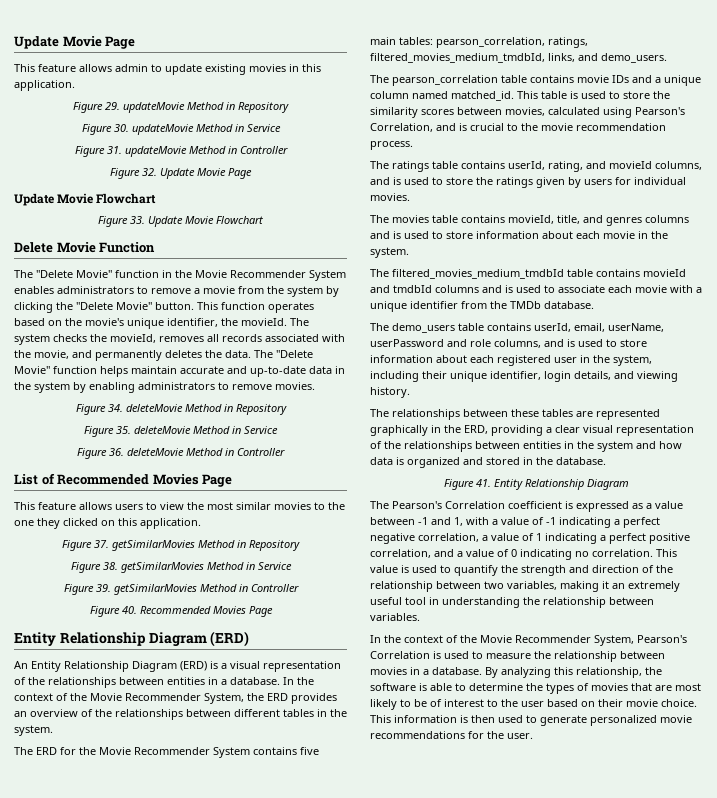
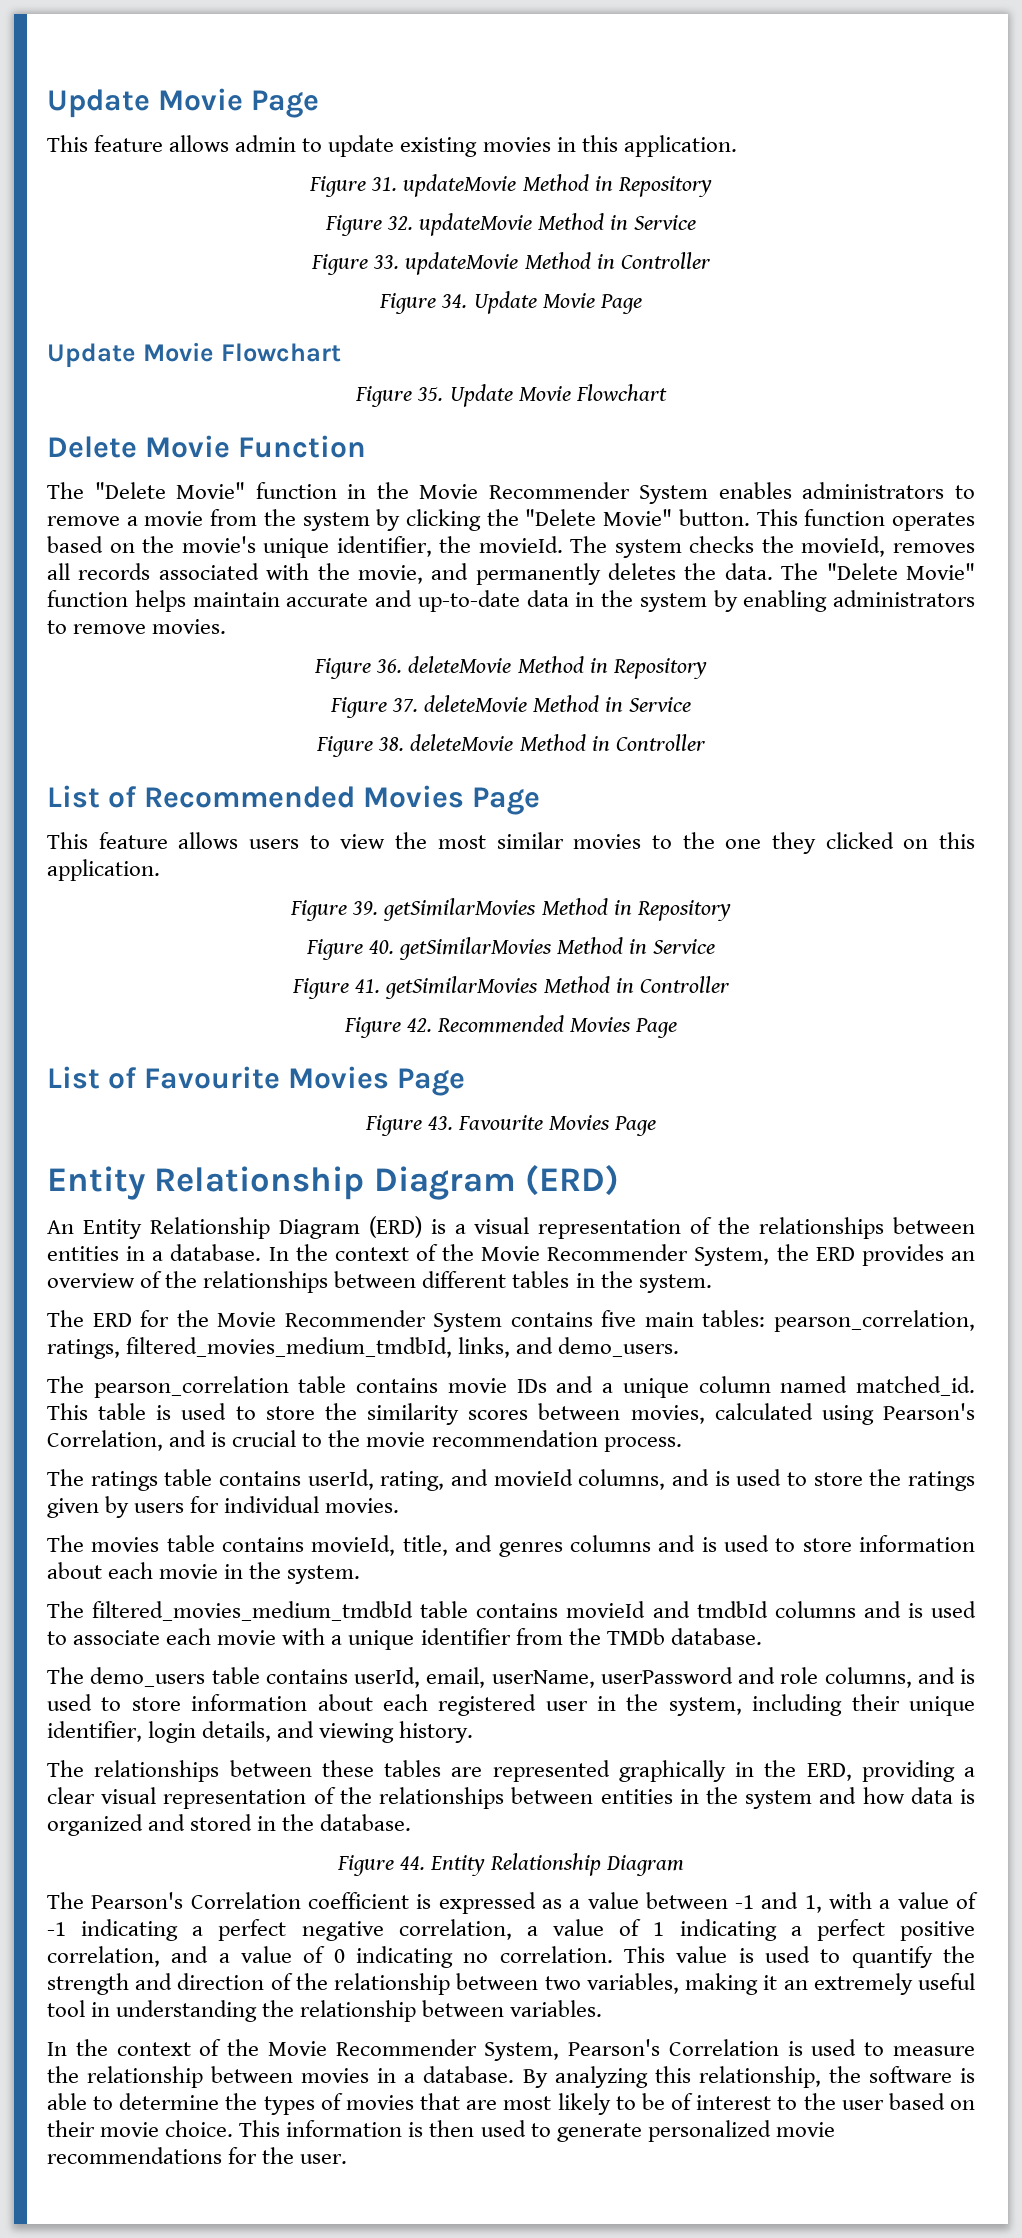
- Figure 29. updateMovie Method in Repository
+ Figure 31. updateMovie Method in Repository
- Figure 30. updateMovie Method in Service
+ Figure 32. updateMovie Method in Service
- Figure 31. updateMovie Method in Controller
+ Figure 33. updateMovie Method in Controller
- Figure 32. Update Movie Page
+ Figure 34. Update Movie Page
- Figure 33. Update Movie Flowchart
+ Figure 35. Update Movie Flowchart
- Figure 34. deleteMovie Method in Repository
+ Figure 36. deleteMovie Method in Repository
- Figure 35. deleteMovie Method in Service
+ Figure 37. deleteMovie Method in Service
- Figure 36. deleteMovie Method in Controller
+ Figure 38. deleteMovie Method in Controller
- Figure 37. getSimilarMovies Method in Repository
+ Figure 39. getSimilarMovies Method in Repository
- Figure 38. getSimilarMovies Method in Service
+ Figure 40. getSimilarMovies Method in Service
- Figure 39. getSimilarMovies Method in Controller
+ Figure 41. getSimilarMovies Method in Controller
- Figure 40. Recommended Movies Page
+ Figure 42. Recommended Movies Page
+ List of Favourite Movies Page
+ Figure 43. Favourite Movies Page
- Figure 41. Entity Relationship Diagram
+ Figure 44. Entity Relationship Diagram

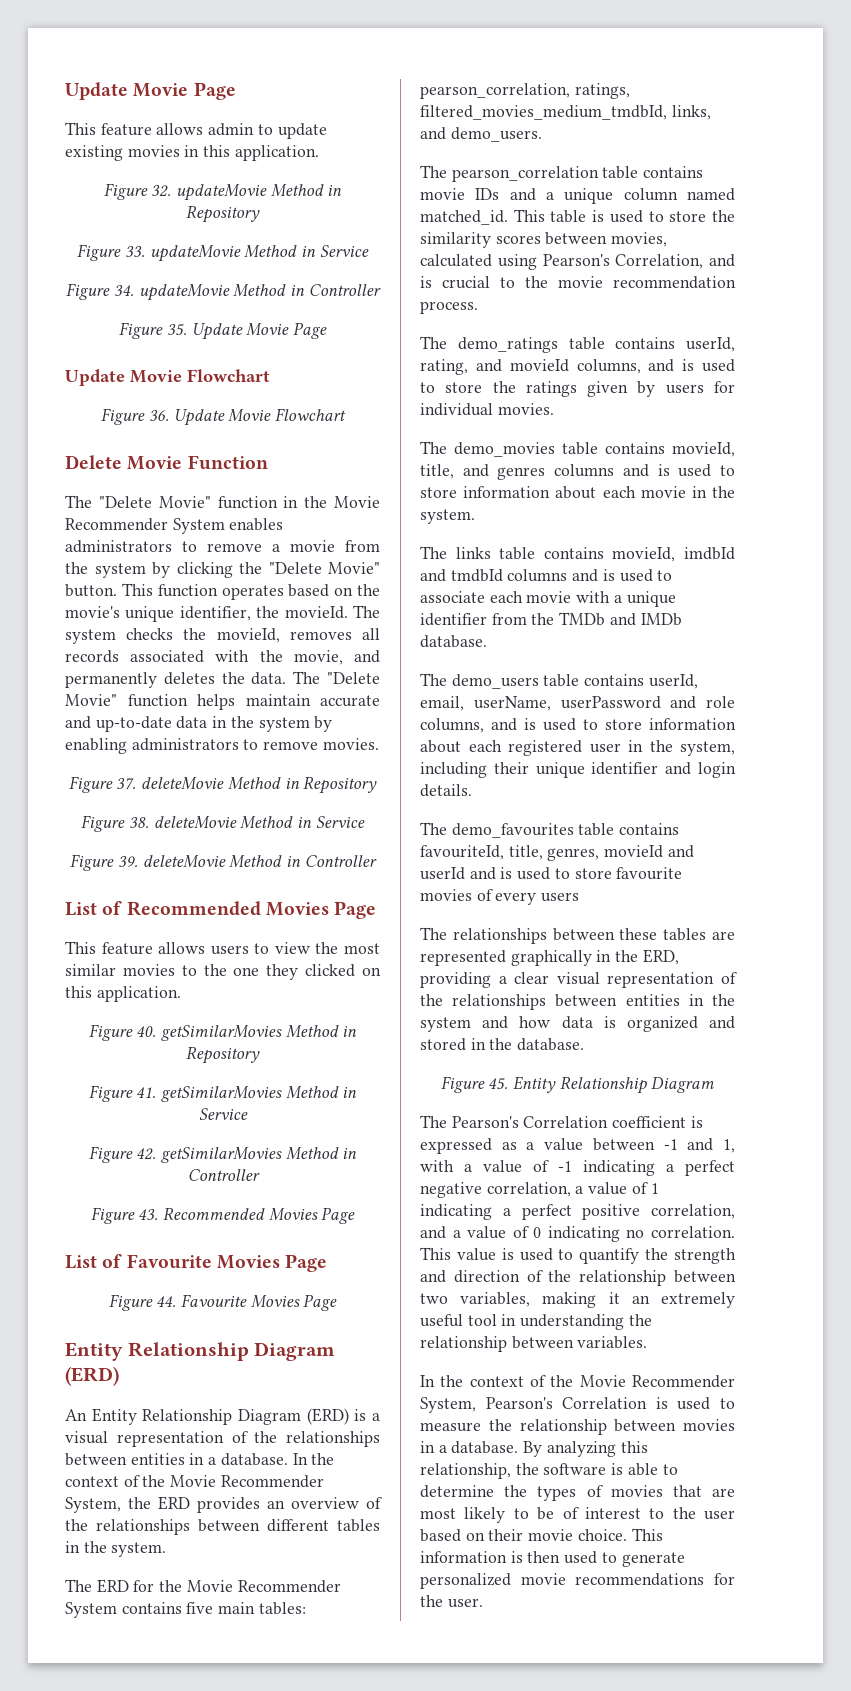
- Figure 31. updateMovie Method in Repository
+ Figure 32. updateMovie Method in Repository
- Figure 32. updateMovie Method in Service
+ Figure 33. updateMovie Method in Service
- Figure 33. updateMovie Method in Controller
+ Figure 34. updateMovie Method in Controller
- Figure 34. Update Movie Page
+ Figure 35. Update Movie Page
- Figure 35. Update Movie Flowchart
+ Figure 36. Update Movie Flowchart
- Figure 36. deleteMovie Method in Repository
+ Figure 37. deleteMovie Method in Repository
- Figure 37. deleteMovie Method in Service
+ Figure 38. deleteMovie Method in Service
- Figure 38. deleteMovie Method in Controller
+ Figure 39. deleteMovie Method in Controller
- Figure 39. getSimilarMovies Method in Repository
+ Figure 40. getSimilarMovies Method in Repository
- Figure 40. getSimilarMovies Method in Service
+ Figure 41. getSimilarMovies Method in Service
- Figure 41. getSimilarMovies Method in Controller
+ Figure 42. getSimilarMovies Method in Controller
- Figure 42. Recommended Movies Page
+ Figure 43. Recommended Movies Page
- Figure 43. Favourite Movies Page
+ Figure 44. Favourite Movies Page
- The ratings table contains userId, rating, and movieId columns, and is used to store the ratings given by users for individual movies.
+ The demo_ratings table contains userId, rating, and movieId columns, and is used to store the ratings given by users for individual movies.
- The movies table contains movieId, title, and genres columns and is used to store information about each movie in the system.
+ The demo_movies table contains movieId, title, and genres columns and is used to store information about each movie in the system.
- The filtered_movies_medium_tmdbId table contains movieId and tmdbId columns and is used to associate each movie with a unique identifier from the TMDb database.
+ The links table contains movieId, imdbId and tmdbId columns and is used to associate each movie with a unique identifier from the TMDb and IMDb database.
- The demo_users table contains userId, email, userName, userPassword and role columns, and is used to store information about each registered user in the system, including their unique identifier, login details, and viewing history.
+ The demo_users table contains userId, email, userName, userPassword and role columns, and is used to store information about each registered user in the system, including their unique identifier and login details.
+ The demo_favourites table contains favouriteId, title, genres, movieId and userId and is used to store favourite movies of every users
- Figure 44. Entity Relationship Diagram
+ Figure 45. Entity Relationship Diagram

